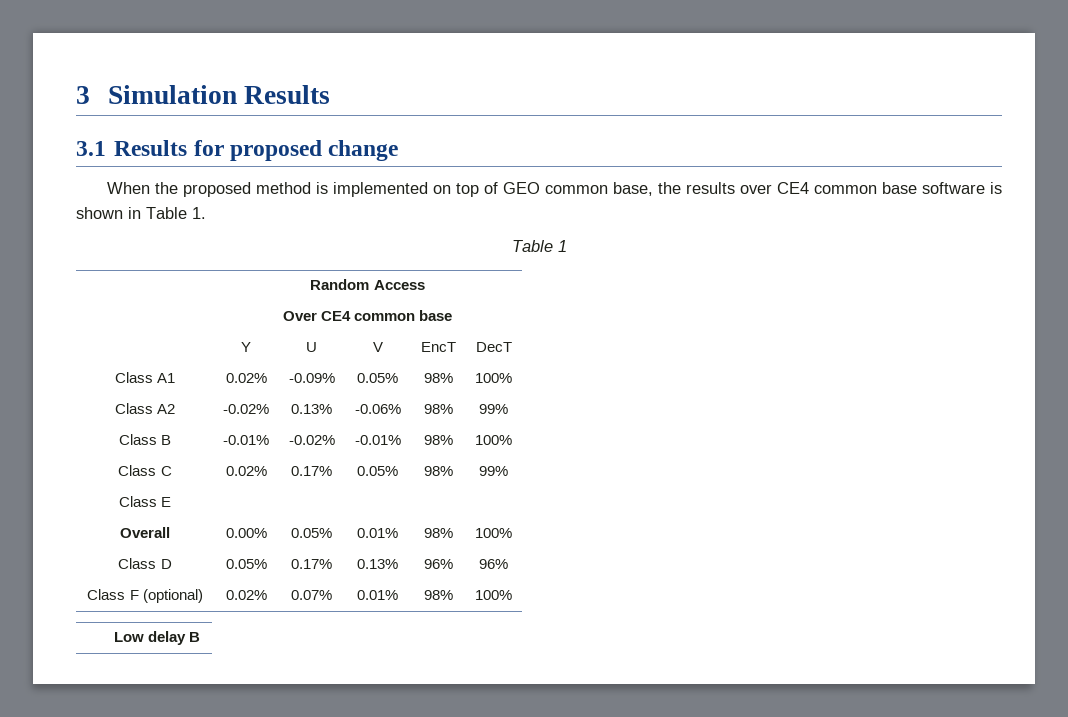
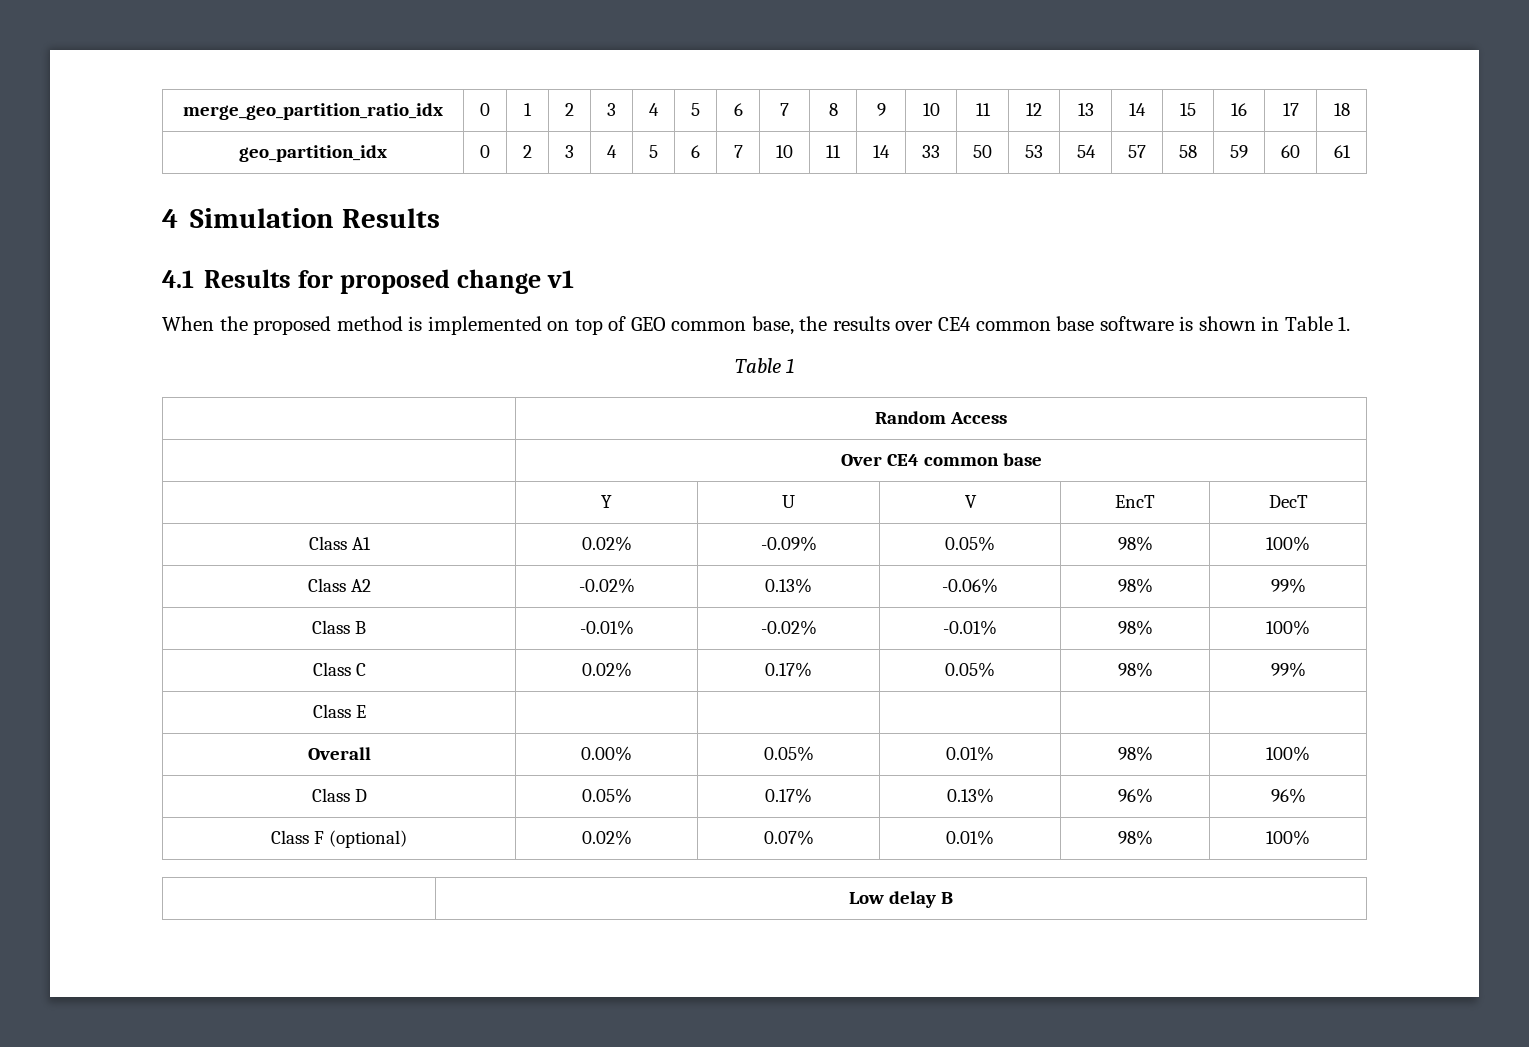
- 3 Simulation Results
+ merge_geo_partition_ratio_idx | 0 | 1 | 2 | 3 | 4 | 5 | 6 | 7 | 8 | 9 | 10 | 11 | 12 | 13 | 14 | 15 | 16 | 17 | 18
+ geo_partition_idx | 0 | 2 | 3 | 4 | 5 | 6 | 7 | 10 | 11 | 14 | 33 | 50 | 53 | 54 | 57 | 58 | 59 | 60 | 61
+ 4 Simulation Results
- 3.1 Results for proposed change
+ 4.1 Results for proposed change v1

